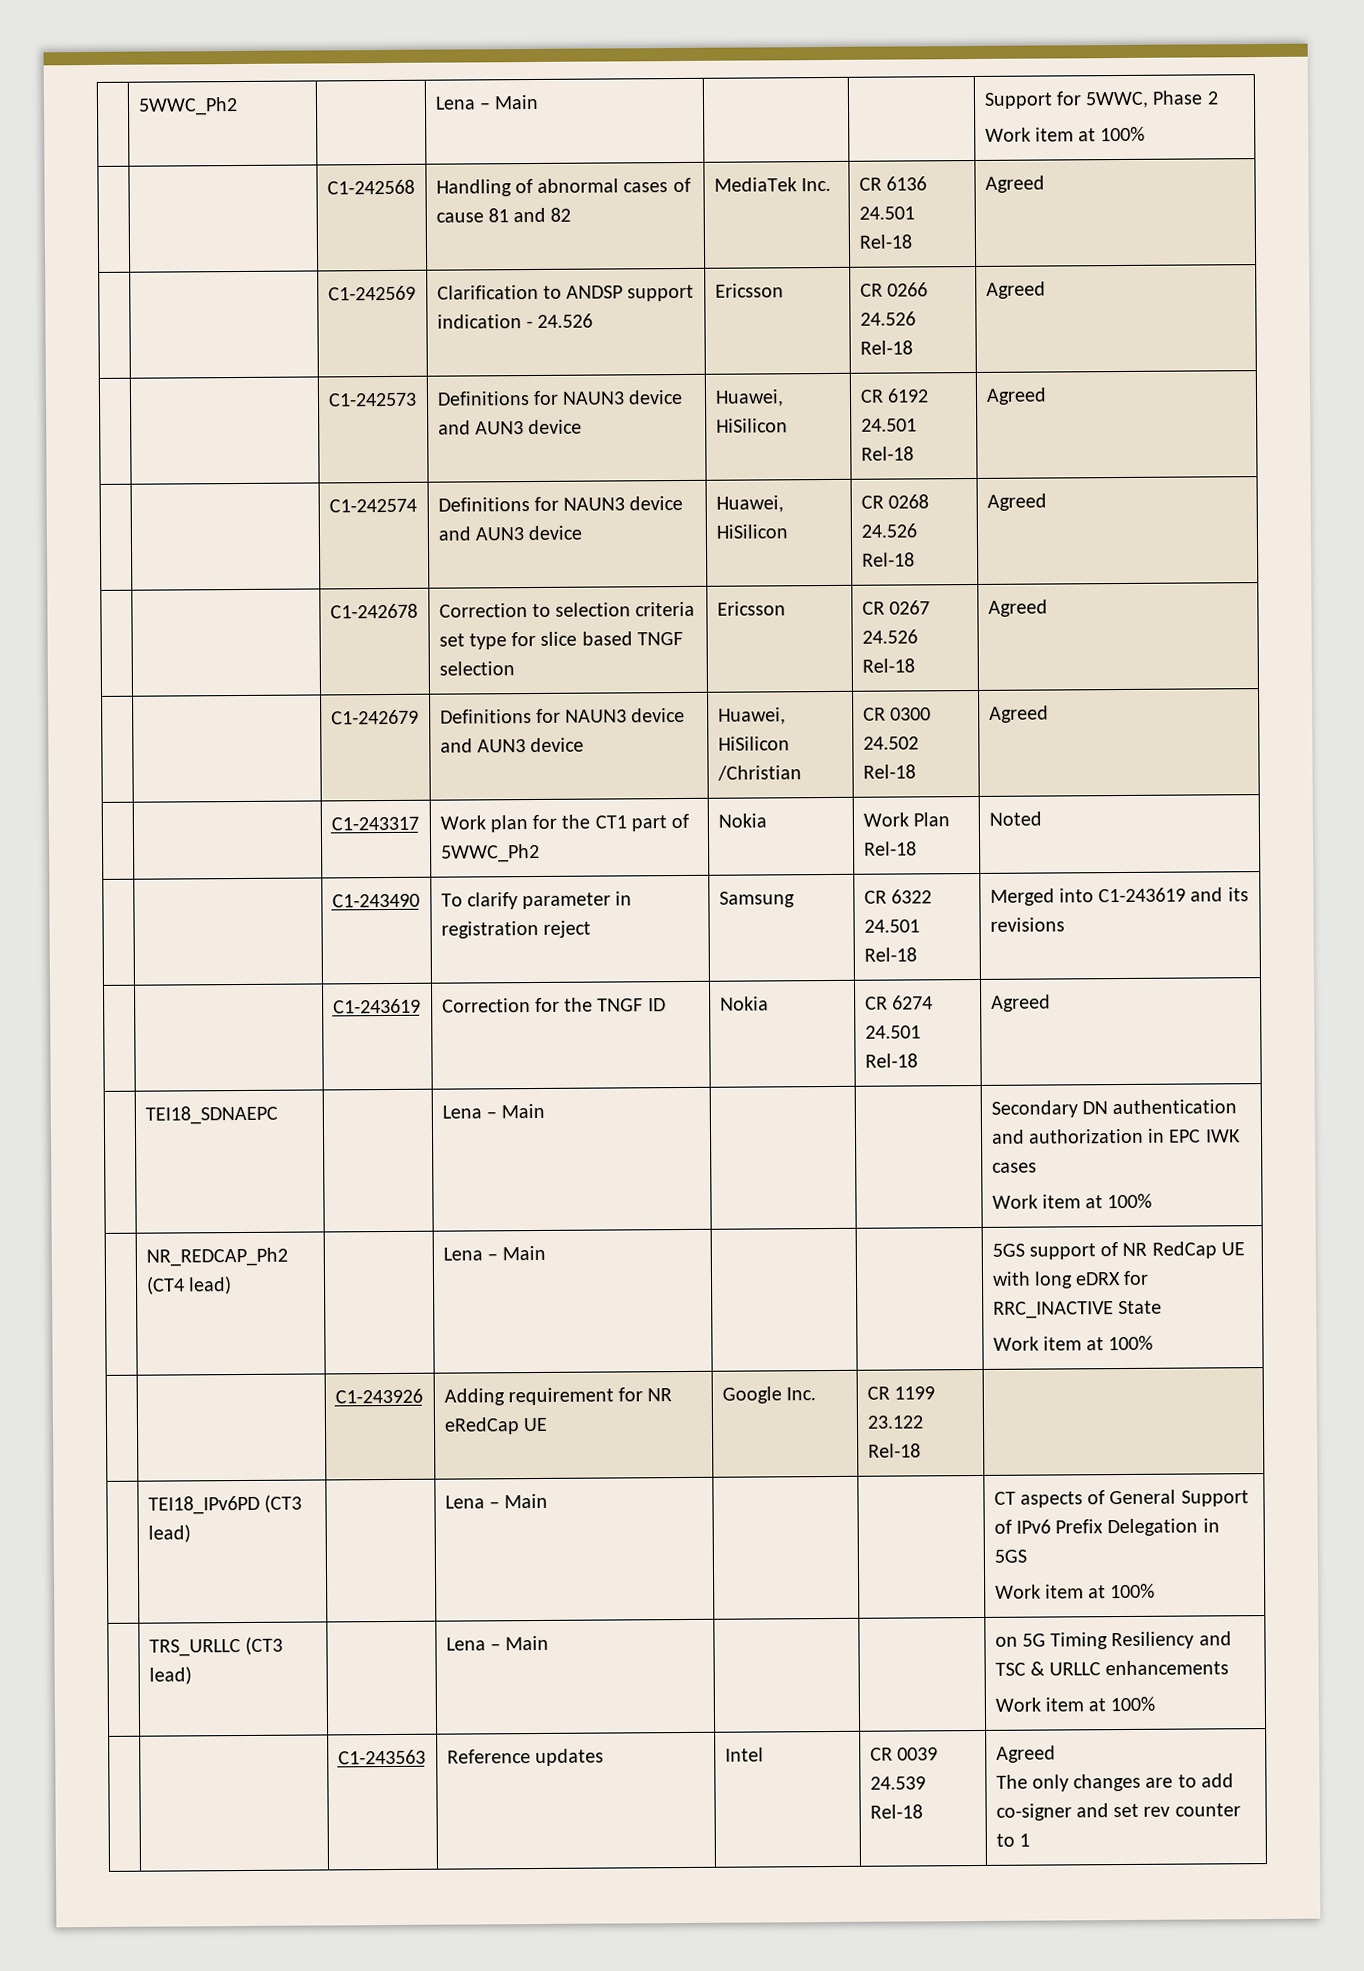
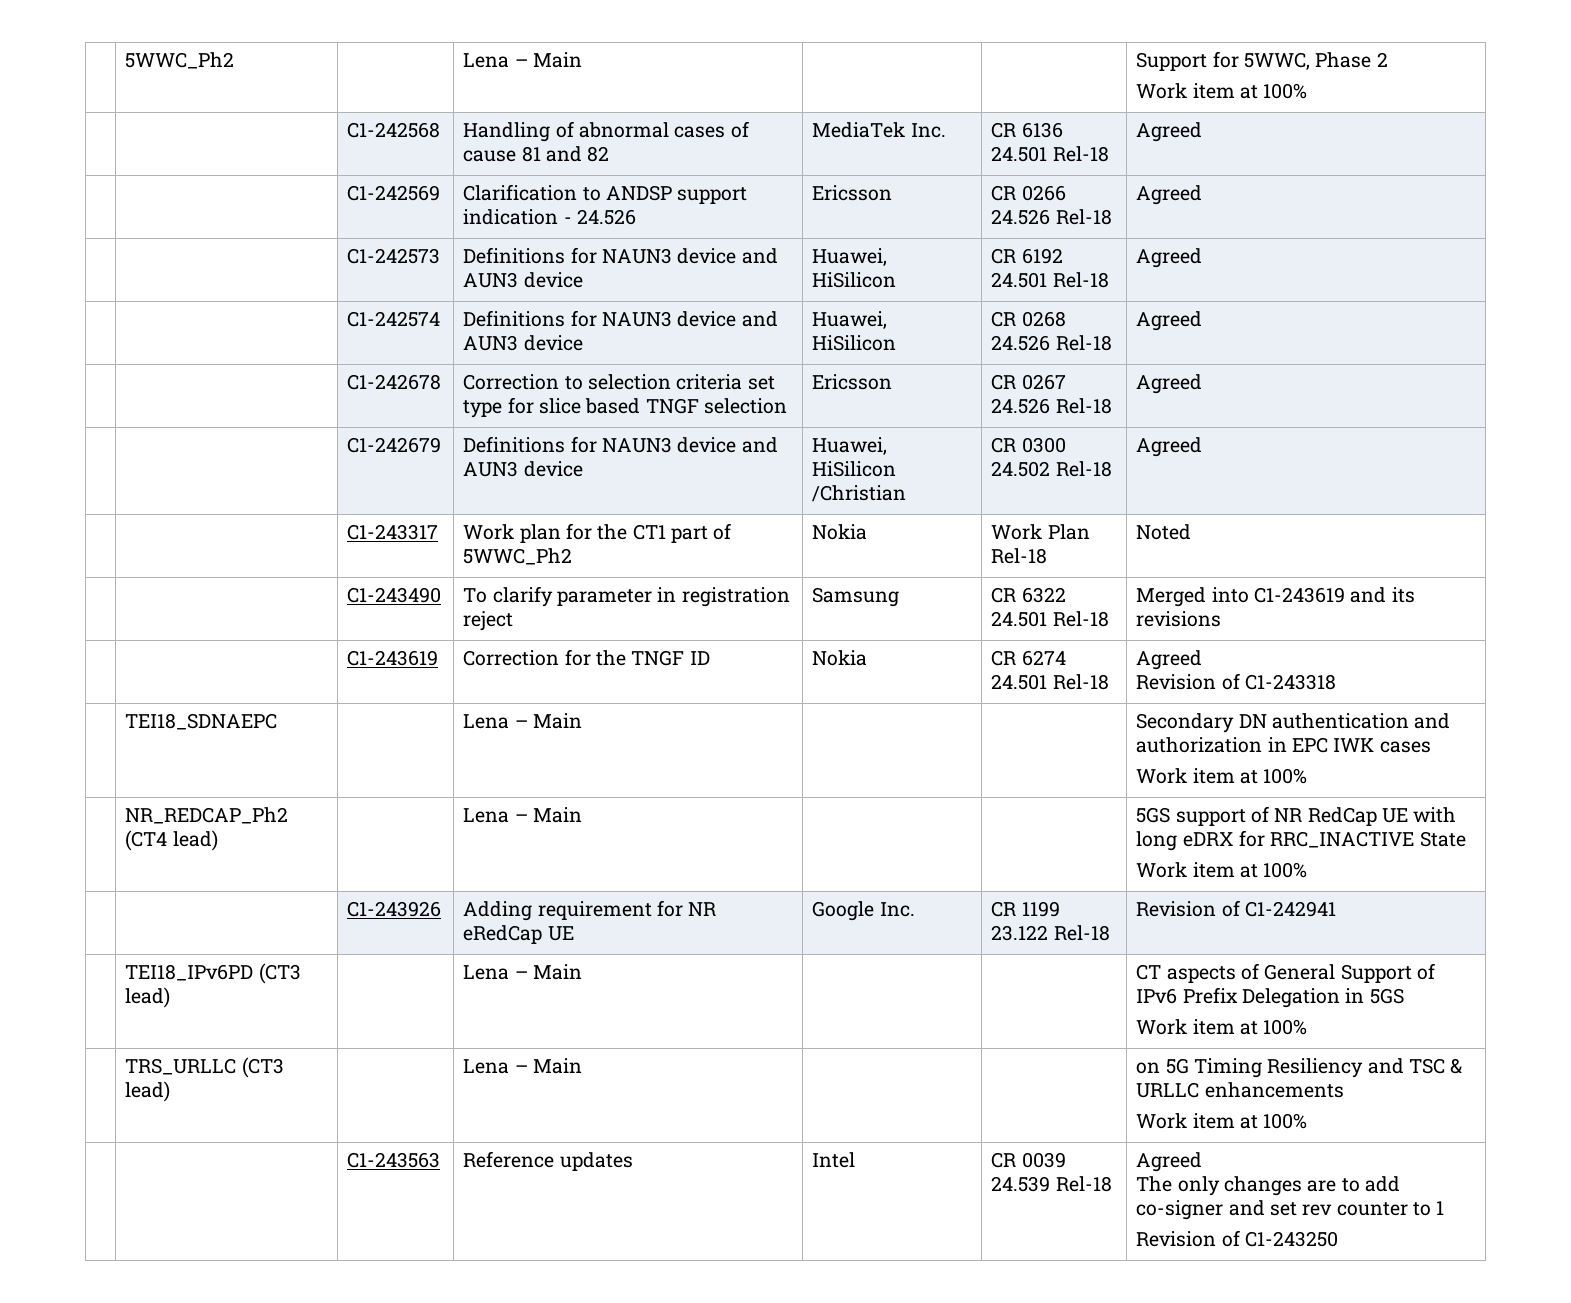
  | | C1-243619 | Correction for the TNGF ID | Nokia | CR 6274 24.501 Rel-18 | Agreed
+ Revision of C1-243318
- | | C1-243926 | Adding requirement for NR eRedCap UE | Google Inc. | CR 1199 23.122 Rel-18 |
+ | | C1-243926 | Adding requirement for NR eRedCap UE | Google Inc. | CR 1199 23.122 Rel-18 | Revision of C1-242941
  | | C1-243563 | Reference updates | Intel | CR 0039 24.539 Rel-18 | Agreed
  The only changes are to add co-signer and set rev counter to 1
+ Revision of C1-243250

